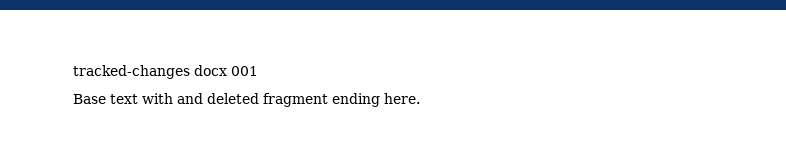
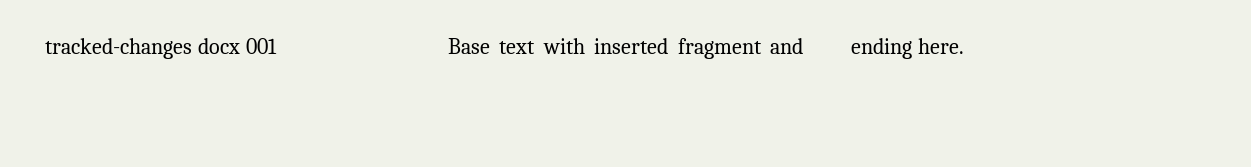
- Base text with and deleted fragment ending here.
+ Base text with inserted fragment and ending here.

